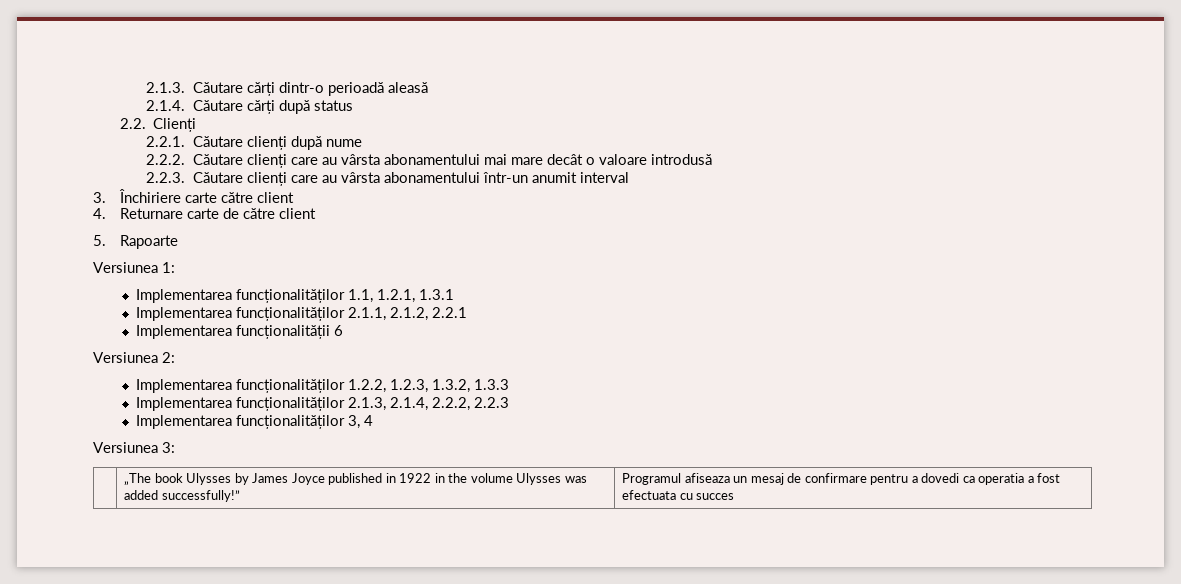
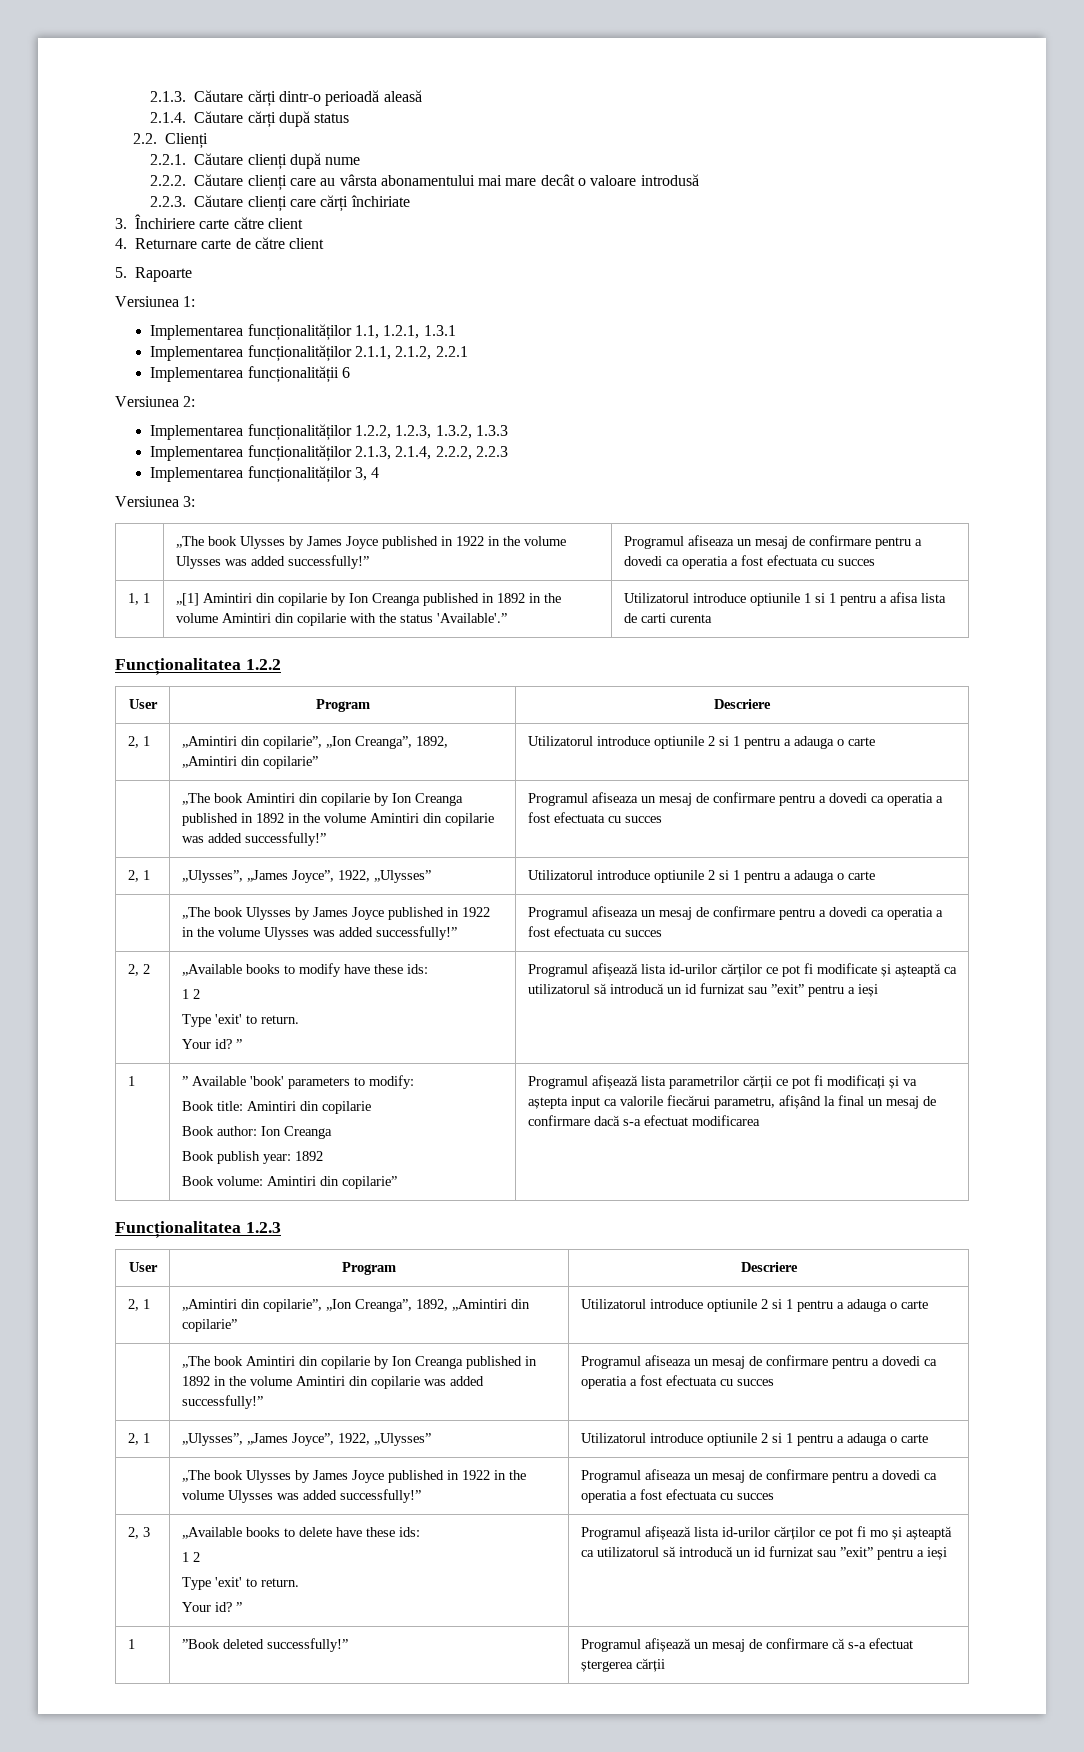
- 2.2.3. Căutare clienți care au vârsta abonamentului într-un anumit interval
+ 2.2.3. Căutare clienți care cărți închiriate
+ 1, 1 | „[1] Amintiri din copilarie by Ion Creanga published in 1892 in the volume Amintiri din copilarie with the status 'Available'.” | Utilizatorul introduce optiunile 1 si 1 pentru a afisa lista de carti curenta
+ Funcționalitatea 1.2.2
+ User | Program | Descriere
+ 2, 1 | „Amintiri din copilarie”, „Ion Creanga”, 1892, „Amintiri din copilarie” | Utilizatorul introduce optiunile 2 si 1 pentru a adauga o carte
+ | „The book Amintiri din copilarie by Ion Creanga published in 1892 in the volume Amintiri din copilarie was added successfully!” | Programul afiseaza un mesaj de confirmare pentru a dovedi ca operatia a fost efectuata cu succes
+ 2, 1 | „Ulysses”, „James Joyce”, 1922, „Ulysses” | Utilizatorul introduce optiunile 2 si 1 pentru a adauga o carte
+ | „The book Ulysses by James Joyce published in 1922 in the volume Ulysses was added successfully!” | Programul afiseaza un mesaj de confirmare pentru a dovedi ca operatia a fost efectuata cu succes
+ 2, 2 | „Available books to modify have these ids:
+ 1 2
+ Type 'exit' to return.
+ Your id? ” | Programul afișează lista id-urilor cărților ce pot fi modificate și așteaptă ca utilizatorul să introducă un id furnizat sau ”exit” pentru a ieși
+ 1 | ” Available 'book' parameters to modify:
+ Book title: Amintiri din copilarie
+ Book author: Ion Creanga
+ Book publish year: 1892
+ Book volume: Amintiri din copilarie” | Programul afișează lista parametrilor cărții ce pot fi modificați și va aștepta input ca valorile fiecărui parametru, afișând la final un mesaj de confirmare dacă s-a efectuat modificarea
+ Funcționalitatea 1.2.3
+ User | Program | Descriere
+ 2, 1 | „Amintiri din copilarie”, „Ion Creanga”, 1892, „Amintiri din copilarie” | Utilizatorul introduce optiunile 2 si 1 pentru a adauga o carte
+ | „The book Amintiri din copilarie by Ion Creanga published in 1892 in the volume Amintiri din copilarie was added successfully!” | Programul afiseaza un mesaj de confirmare pentru a dovedi ca operatia a fost efectuata cu succes
+ 2, 1 | „Ulysses”, „James Joyce”, 1922, „Ulysses” | Utilizatorul introduce optiunile 2 si 1 pentru a adauga o carte
+ | „The book Ulysses by James Joyce published in 1922 in the volume Ulysses was added successfully!” | Programul afiseaza un mesaj de confirmare pentru a dovedi ca operatia a fost efectuata cu succes
+ 2, 3 | „Available books to delete have these ids:
+ 1 2
+ Type 'exit' to return.
+ Your id? ” | Programul afișează lista id-urilor cărților ce pot fi mo și așteaptă ca utilizatorul să introducă un id furnizat sau ”exit” pentru a ieși
+ 1 | ”Book deleted successfully!” | Programul afișează un mesaj de confirmare că s-a efectuat ștergerea cărții

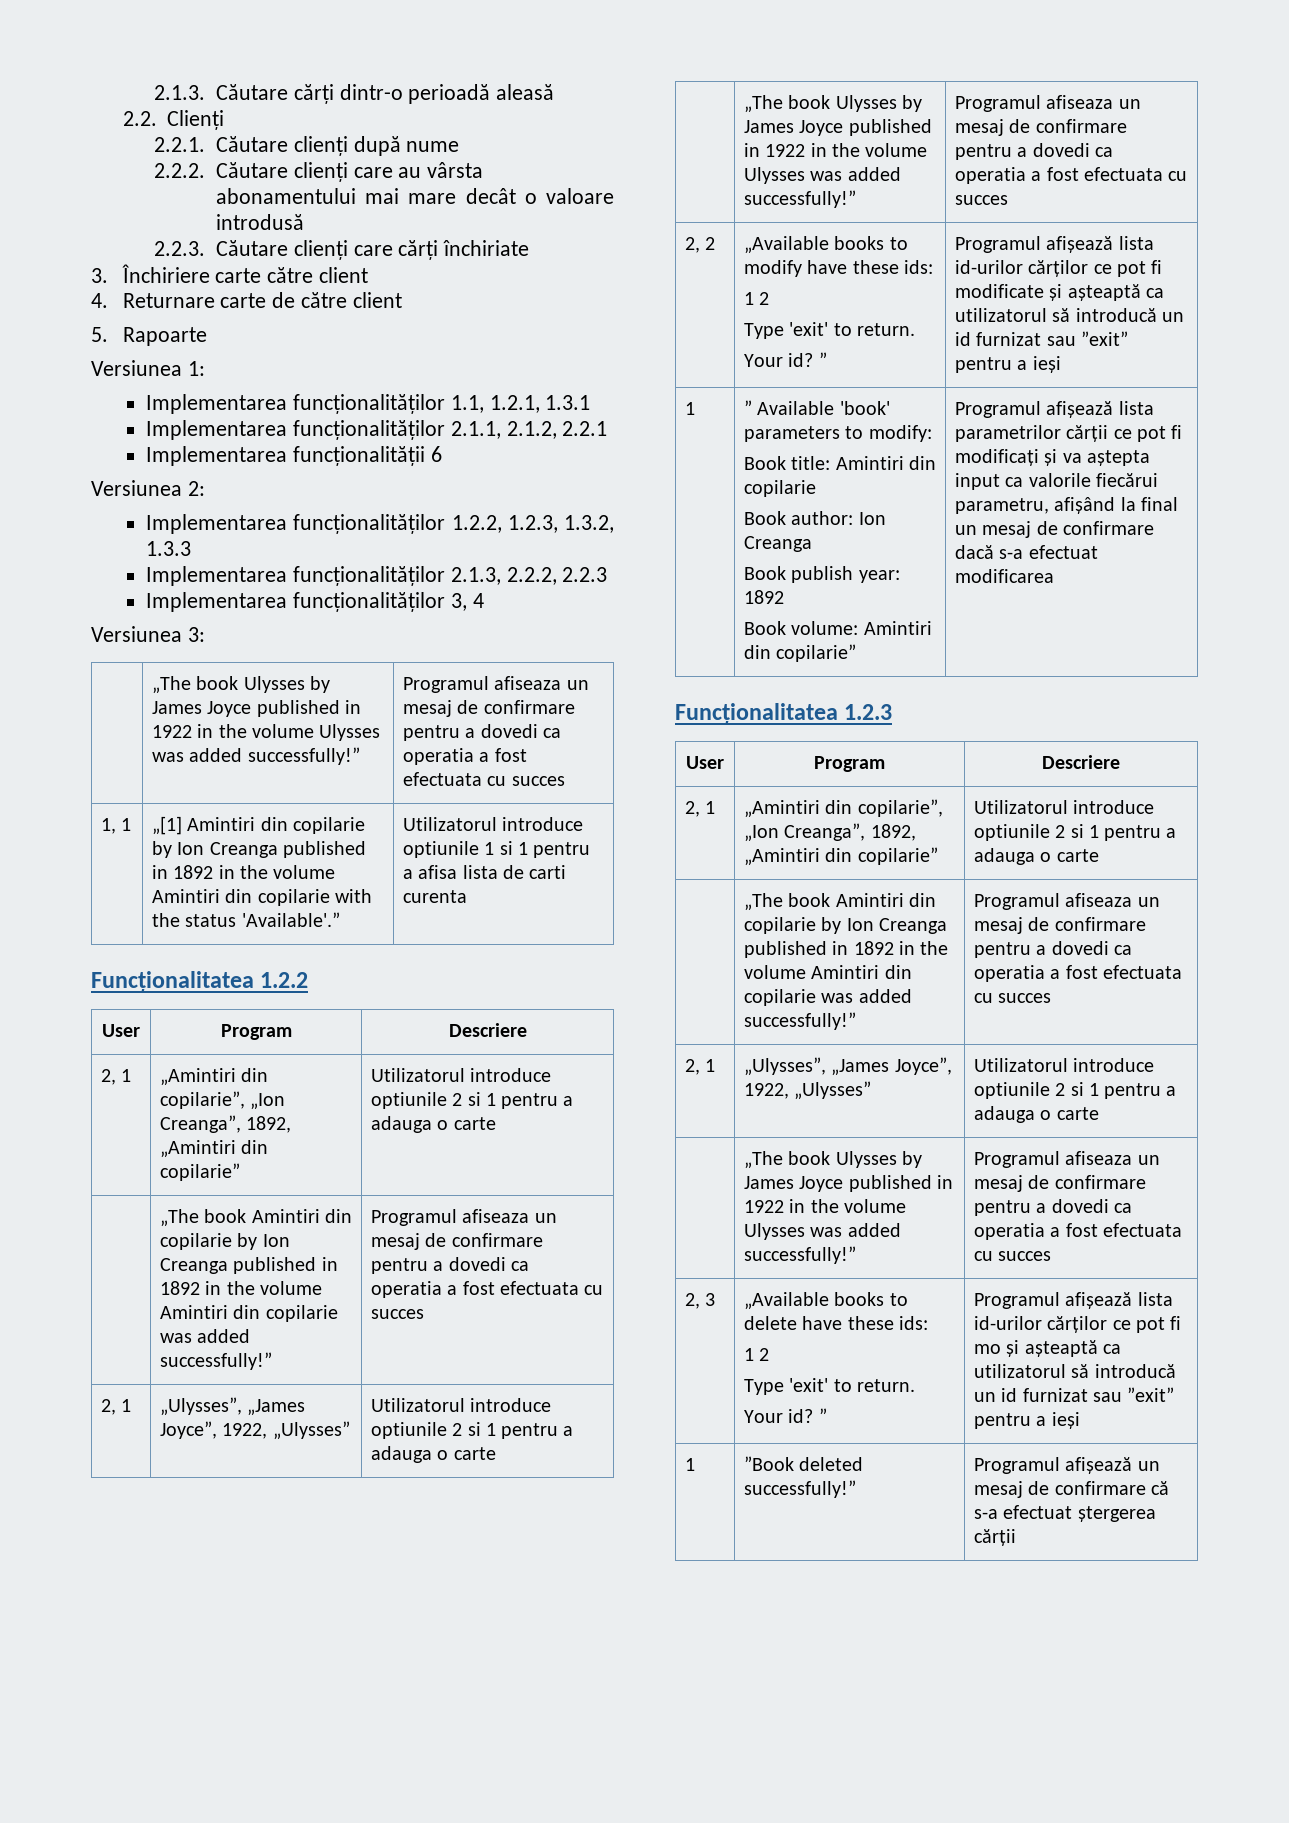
- 2.1.4. Căutare cărți după status
- Implementarea funcționalităților 2.1.3, 2.1.4, 2.2.2, 2.2.3
+ Implementarea funcționalităților 2.1.3, 2.2.2, 2.2.3

